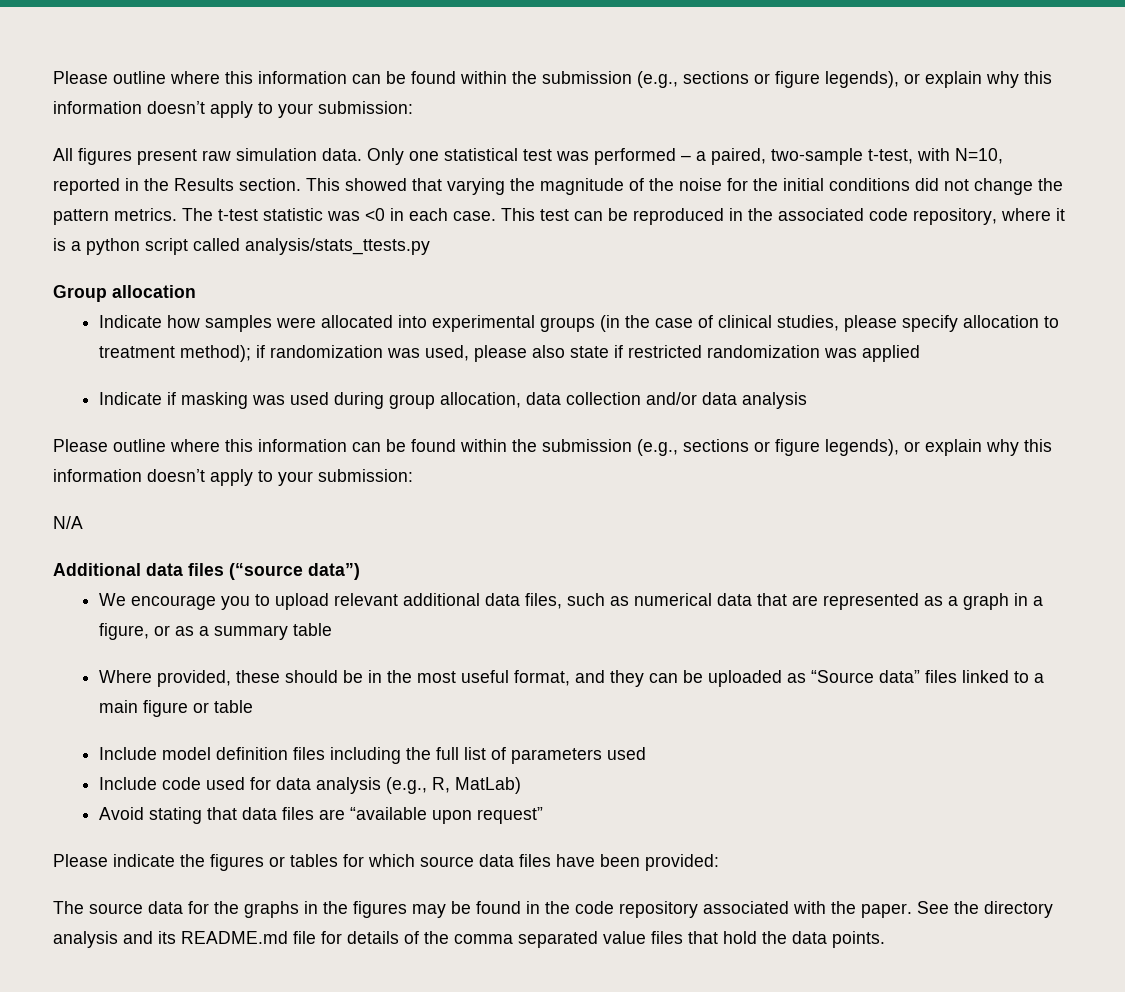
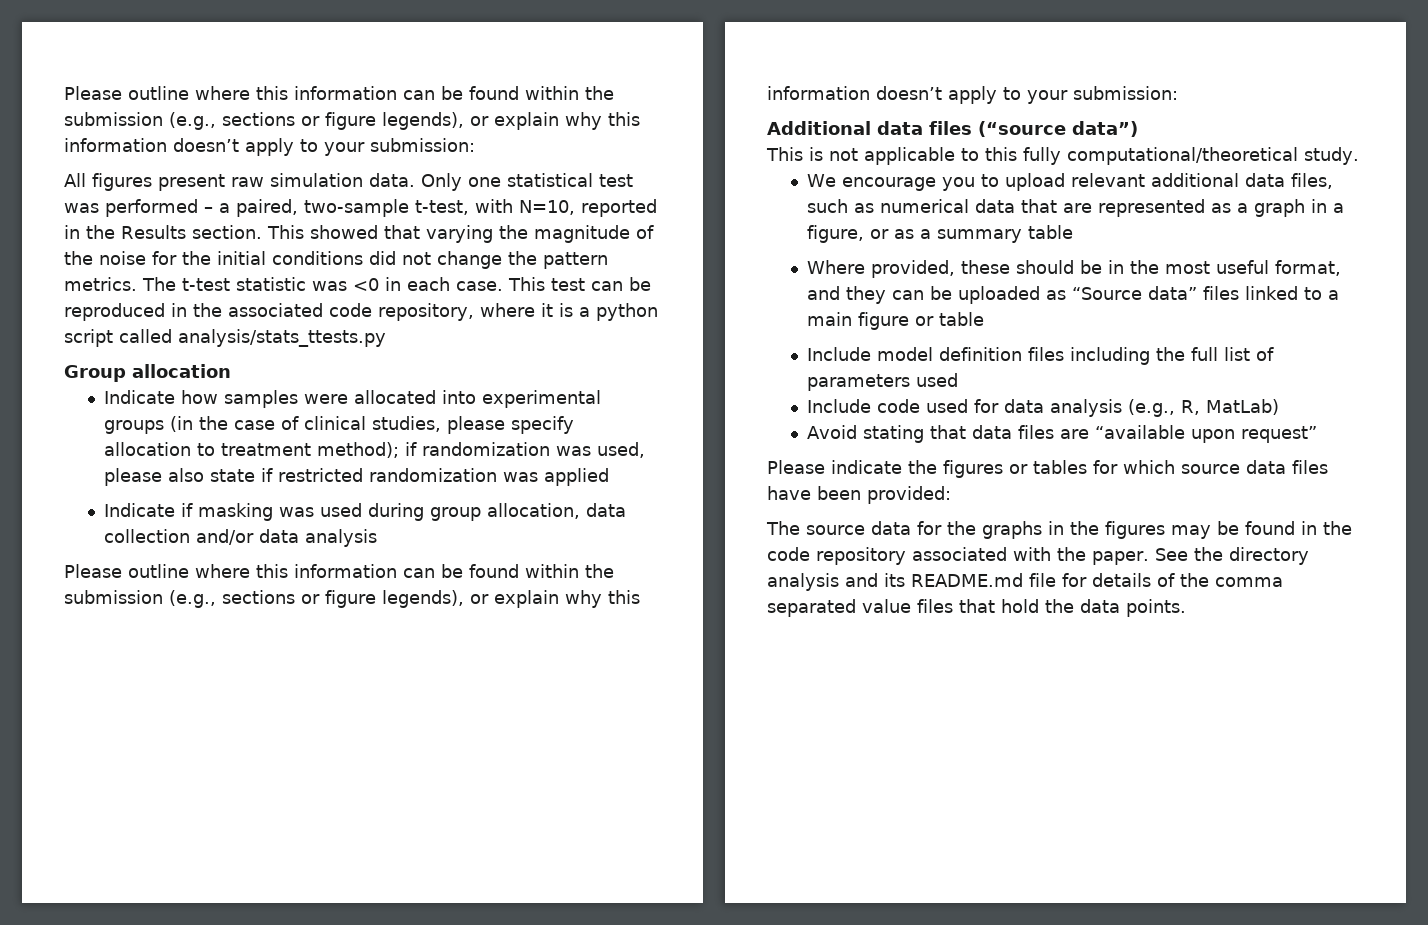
- N/A
+ This is not applicable to this fully computational/theoretical study.

